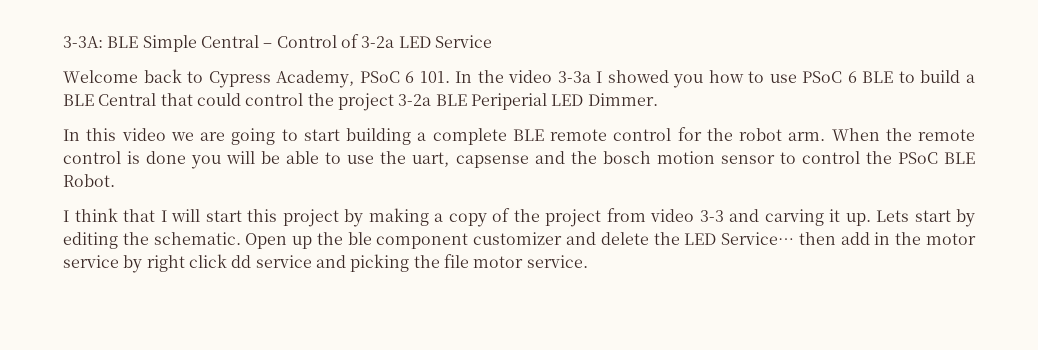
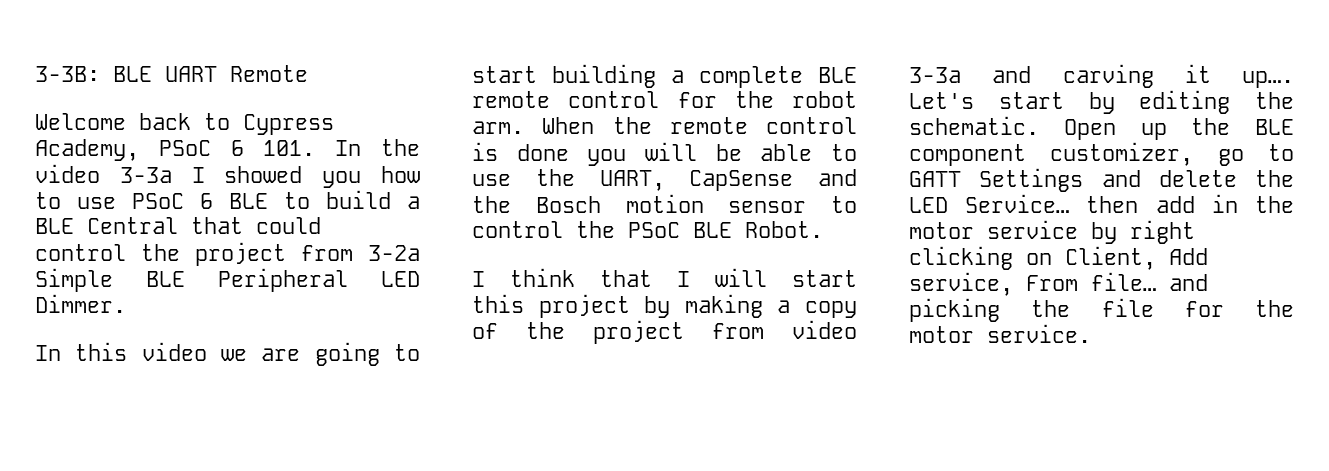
- 3-3A: BLE Simple Central – Control of 3-2a LED Service
+ 3-3B: BLE UART Remote
- Welcome back to Cypress Academy, PSoC 6 101. In the video 3-3a I showed you how to use PSoC 6 BLE to build a BLE Central that could control the project 3-2a BLE Periperial LED Dimmer.
+ Welcome back to Cypress Academy, PSoC 6 101. In the video 3-3a I showed you how to use PSoC 6 BLE to build a BLE Central that could control the project from 3-2a Simple BLE Peripheral LED Dimmer.
- When the remote control is done you will be able to use the uart, capsense and the bosch motion sensor to control the PSoC BLE Robot.
+ When the remote control is done you will be able to use the UART, CapSense and the Bosch motion sensor to control the PSoC BLE Robot.
- I think that I will start this project by making a copy of the project from video 3-3 and carving it up. Lets start by editing the schematic.
+ I think that I will start this project by making a copy of the project from video 3-3a and carving it up…. Let's start by editing the schematic.
- Open up the ble component customizer and delete the LED Service… then add in the motor service by right click dd service and picking the file motor service.
+ Open up the BLE component customizer, go to GATT Settings and delete the LED Service… then add in the motor service by right clicking on Client, Add service, From file… and picking the file for the motor service.

